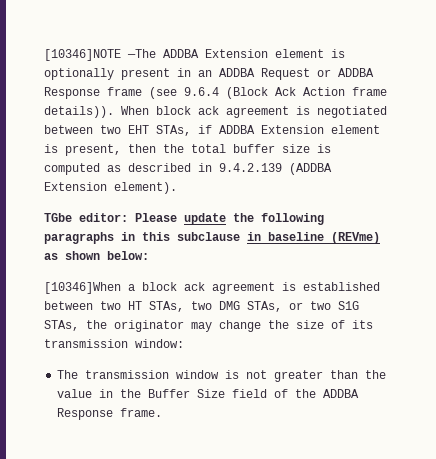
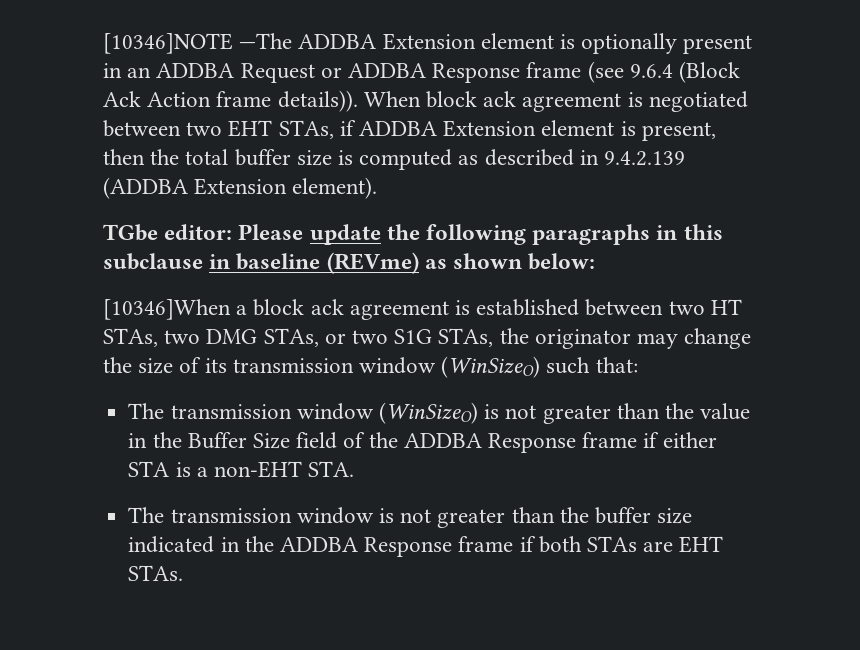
- [10346]When a block ack agreement is established between two HT STAs, two DMG STAs, or two S1G STAs, the originator may change the size of its transmission window:
- The transmission window is not greater than the value in the Buffer Size field of the ADDBA Response frame.
+ [10346]When a block ack agreement is established between two HT STAs, two DMG STAs, or two S1G STAs, the originator may change the size of its transmission window (WinSizeO) such that:
+ The transmission window (WinSizeO) is not greater than the value in the Buffer Size field of the ADDBA Response frame if either STA is a non-EHT STA.
+ The transmission window is not greater than the buffer size indicated in the ADDBA Response frame if both STAs are EHT STAs.

